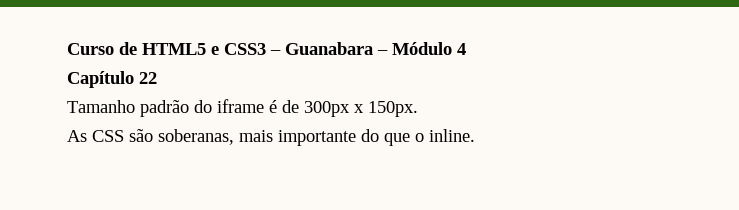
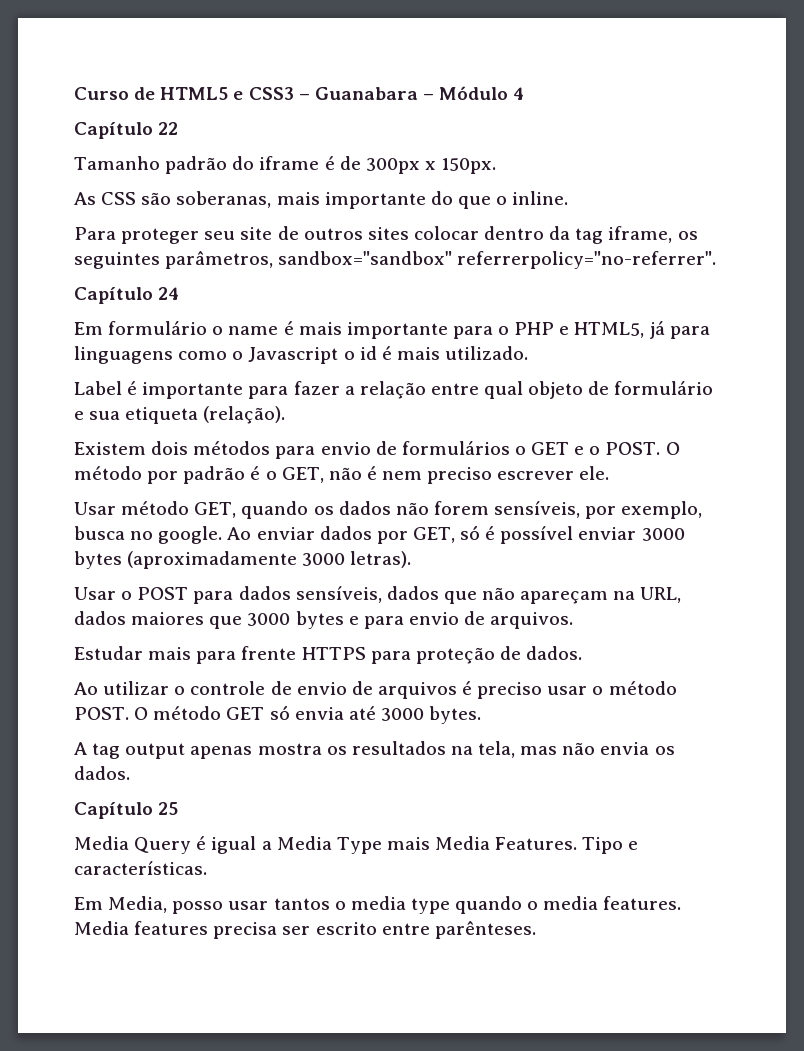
+ Para proteger seu site de outros sites colocar dentro da tag iframe, os seguintes parâmetros, sandbox="sandbox" referrerpolicy="no-referrer".
+ Capítulo 24
+ Em formulário o name é mais importante para o PHP e HTML5, já para linguagens como o Javascript o id é mais utilizado.
+ Label é importante para fazer a relação entre qual objeto de formulário e sua etiqueta (relação).
+ Existem dois métodos para envio de formulários o GET e o POST. O método por padrão é o GET, não é nem preciso escrever ele.
+ Usar método GET, quando os dados não forem sensíveis, por exemplo, busca no google. Ao enviar dados por GET, só é possível enviar 3000 bytes (aproximadamente 3000 letras).
+ Usar o POST para dados sensíveis, dados que não apareçam na URL, dados maiores que 3000 bytes e para envio de arquivos.
+ Estudar mais para frente HTTPS para proteção de dados.
+ Ao utilizar o controle de envio de arquivos é preciso usar o método POST. O método GET só envia até 3000 bytes.
+ A tag output apenas mostra os resultados na tela, mas não envia os dados.
+ Capítulo 25
+ Media Query é igual a Media Type mais Media Features. Tipo e características.
+ Em Media, posso usar tantos o media type quando o media features. Media features precisa ser escrito entre parênteses.

